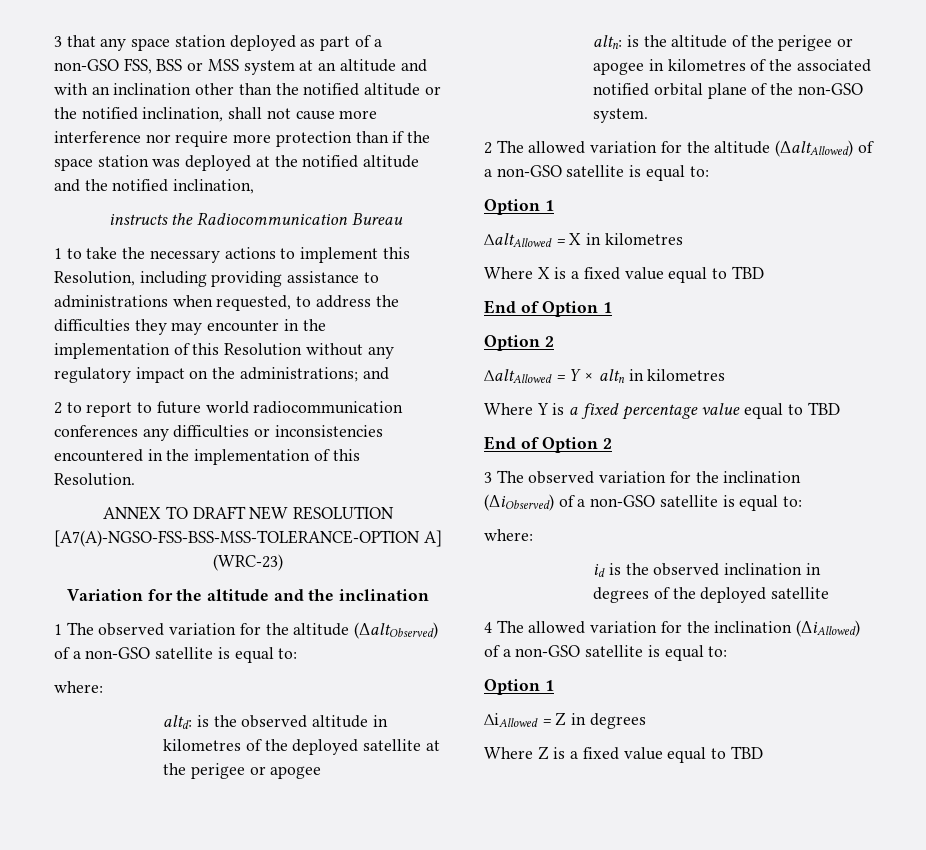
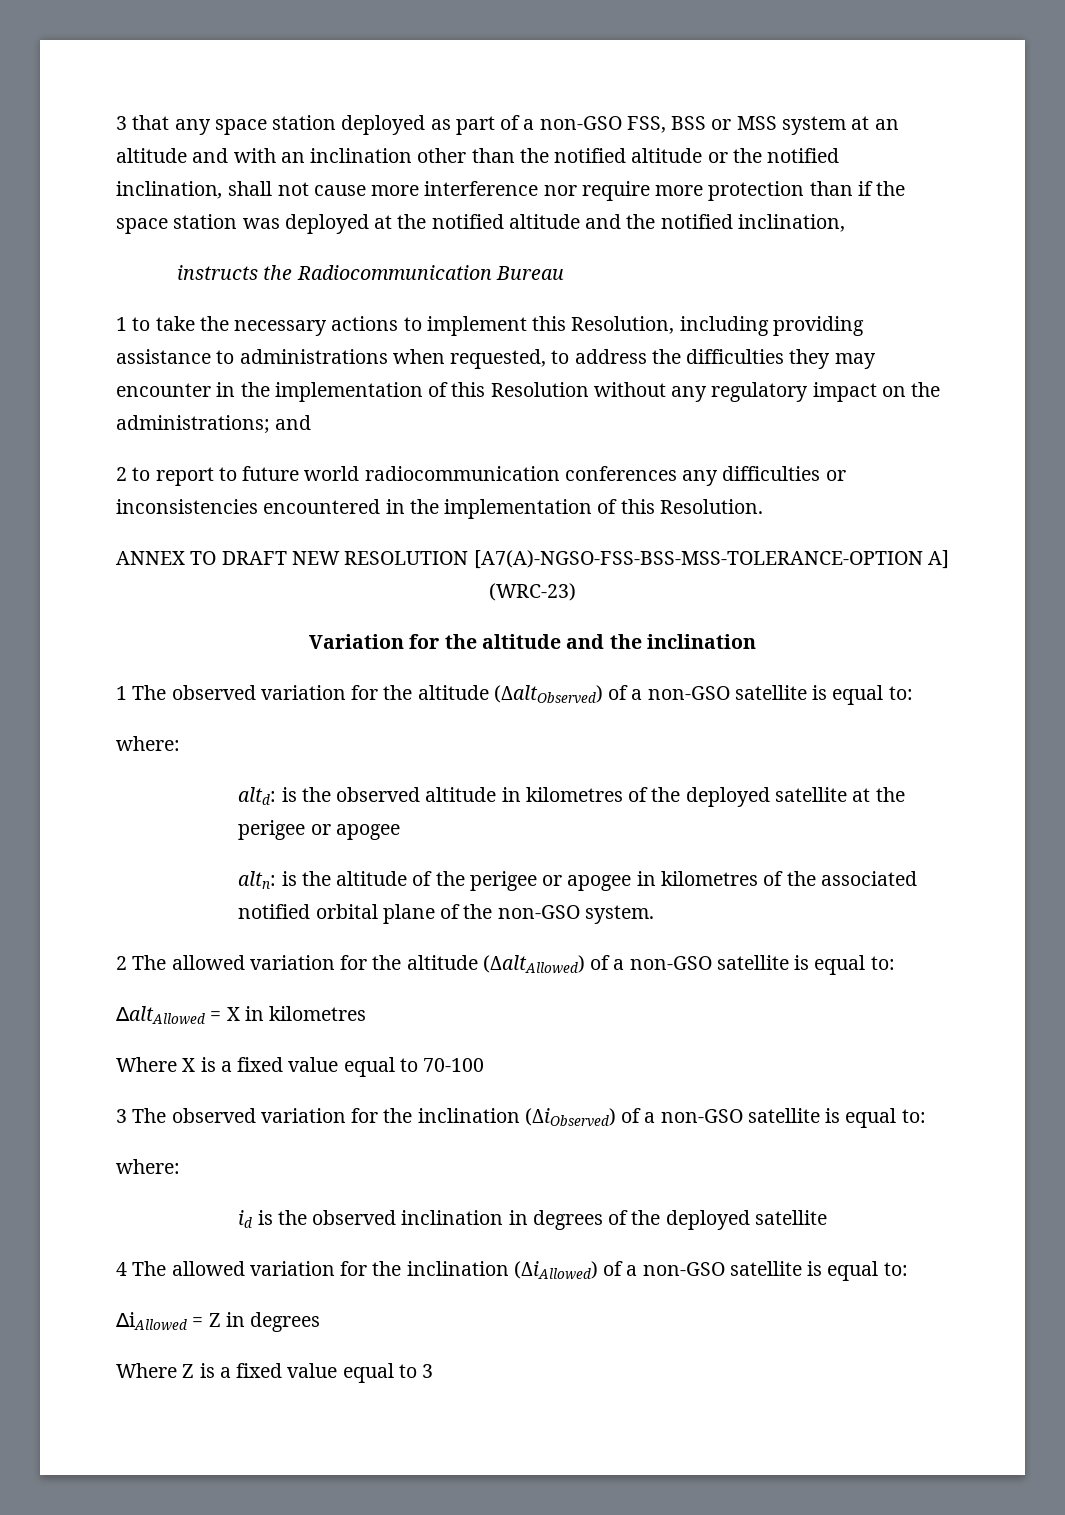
  2 The allowed variation for the altitude (ΔaltAllowed) of a non-GSO satellite is equal to:
- Option 1
- Where X is a fixed value equal to TBD
- End of Option 1
- Option 2
- ∆altAllowed = Y × altn in kilometres
- Where Y is a fixed percentage value equal to TBD
- End of Option 2
+ Where X is a fixed value equal to 70-100
  4 The allowed variation for the inclination (ΔiAllowed) of a non-GSO satellite is equal to:
- Option 1
- Where Z is a fixed value equal to TBD
+ Where Z is a fixed value equal to 3

